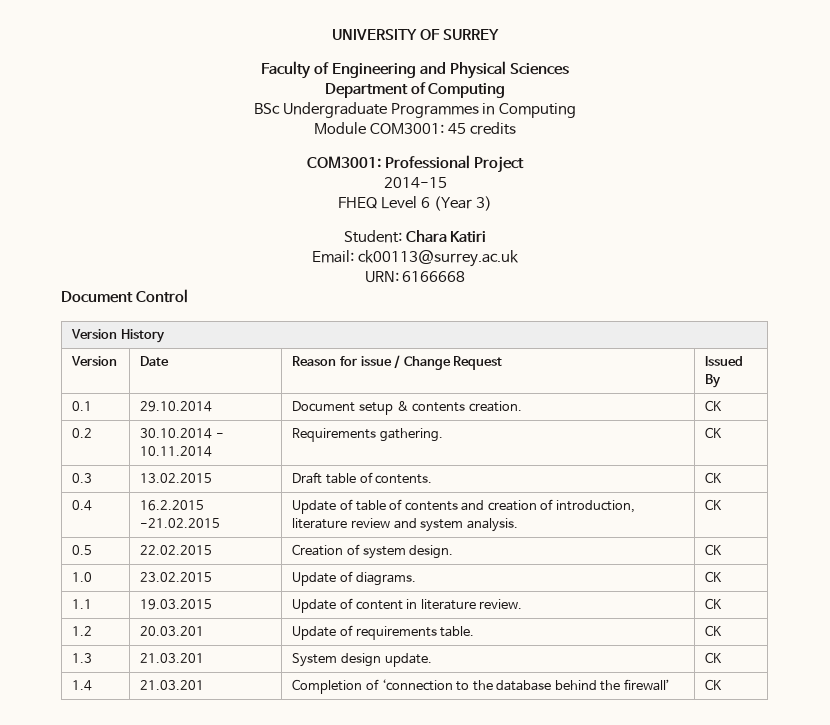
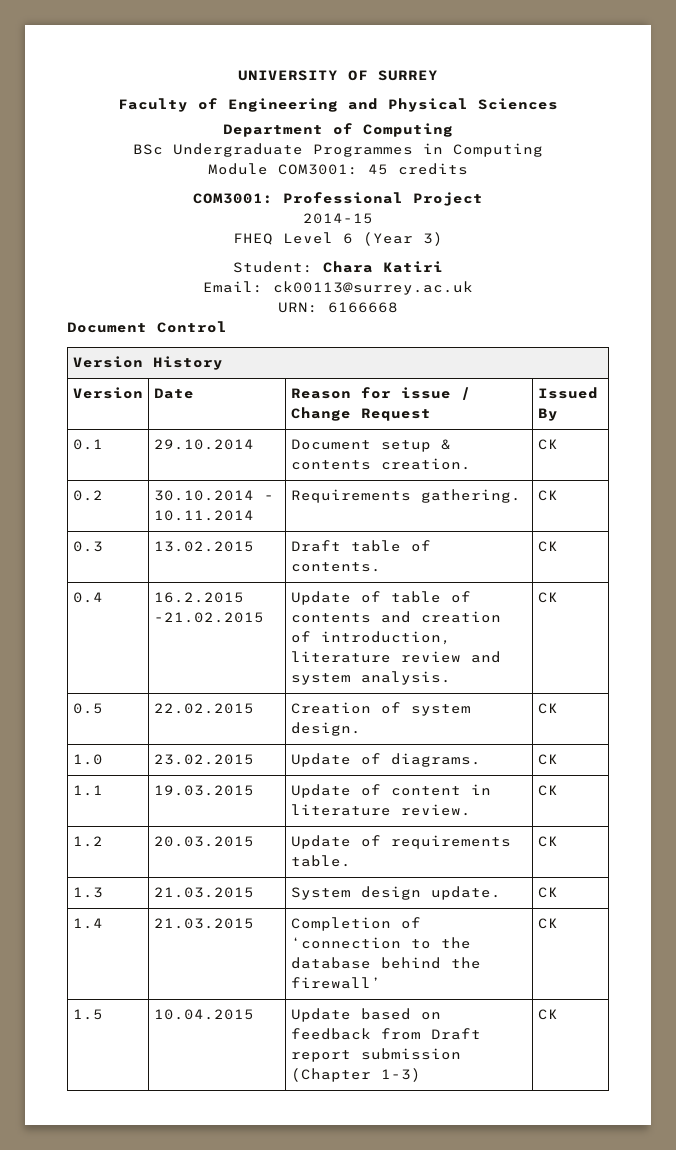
- 1.2 | 20.03.201 | Update of requirements table. | CK
+ 1.2 | 20.03.2015 | Update of requirements table. | CK
- 1.3 | 21.03.201 | System design update. | CK
+ 1.3 | 21.03.2015 | System design update. | CK
- 1.4 | 21.03.201 | Completion of ‘connection to the database behind the firewall’ | CK
+ 1.4 | 21.03.2015 | Completion of ‘connection to the database behind the firewall’ | CK
+ 1.5 | 10.04.2015 | Update based on feedback from Draft report submission (Chapter 1-3) | CK

